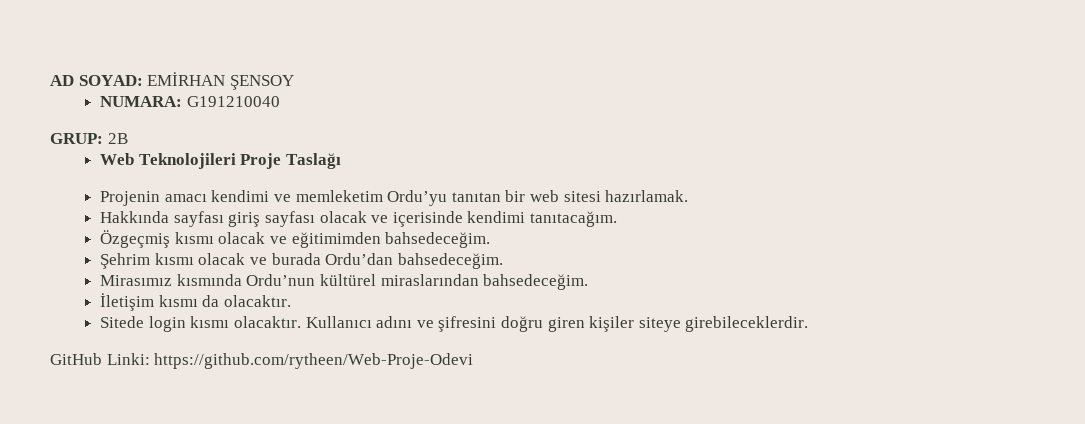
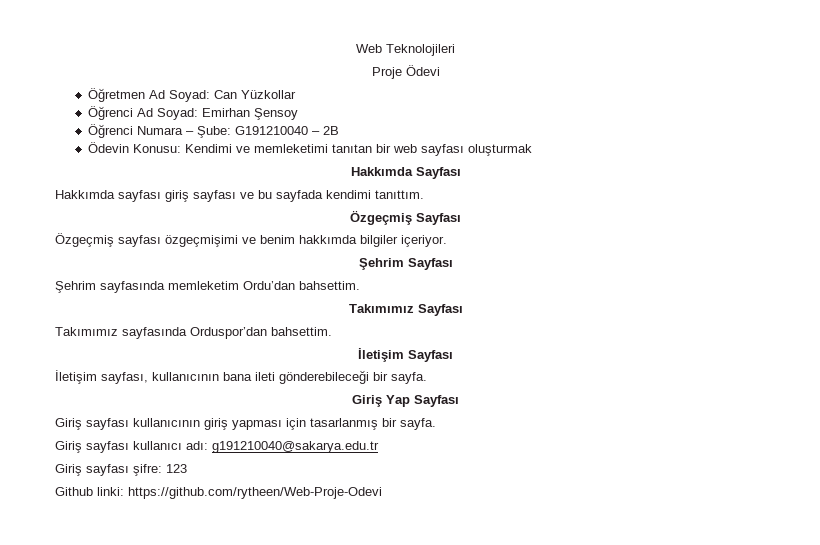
- AD SOYAD: EMİRHAN ŞENSOY
- NUMARA: G191210040
- GRUP: 2B
+ Web Teknolojileri
+ Proje Ödevi
+ Öğretmen Ad Soyad: Can Yüzkollar
+ Öğrenci Ad Soyad: Emirhan Şensoy
+ Öğrenci Numara – Şube: G191210040 – 2B
- Web Teknolojileri Proje Taslağı
- Projenin amacı kendimi ve memleketim Ordu’yu tanıtan bir web sitesi hazırlamak.
- Hakkında sayfası giriş sayfası olacak ve içerisinde kendimi tanıtacağım.
- Özgeçmiş kısmı olacak ve eğitimimden bahsedeceğim.
- Şehrim kısmı olacak ve burada Ordu’dan bahsedeceğim.
- Mirasımız kısmında Ordu’nun kültürel miraslarından bahsedeceğim.
- İletişim kısmı da olacaktır.
- Sitede login kısmı olacaktır. Kullanıcı adını ve şifresini doğru giren kişiler siteye girebileceklerdir.
- GitHub Linki: https://github.com/rytheen/Web-Proje-Odevi
+ Ödevin Konusu: Kendimi ve memleketimi tanıtan bir web sayfası oluşturmak
+ Hakkımda Sayfası
+ Hakkımda sayfası giriş sayfası ve bu sayfada kendimi tanıttım.
+ Özgeçmiş Sayfası
+ Özgeçmiş sayfası özgeçmişimi ve benim hakkımda bilgiler içeriyor.
+ Şehrim Sayfası
+ Şehrim sayfasında memleketim Ordu’dan bahsettim.
+ Takımımız Sayfası
+ Takımımız sayfasında Orduspor’dan bahsettim.
+ İletişim Sayfası
+ İletişim sayfası, kullanıcının bana ileti gönderebileceği bir sayfa.
+ Giriş Yap Sayfası
+ Giriş sayfası kullanıcının giriş yapması için tasarlanmış bir sayfa.
+ Giriş sayfası kullanıcı adı: g191210040@sakarya.edu.tr
+ Giriş sayfası şifre: 123
+ Github linki: https://github.com/rytheen/Web-Proje-Odevi

